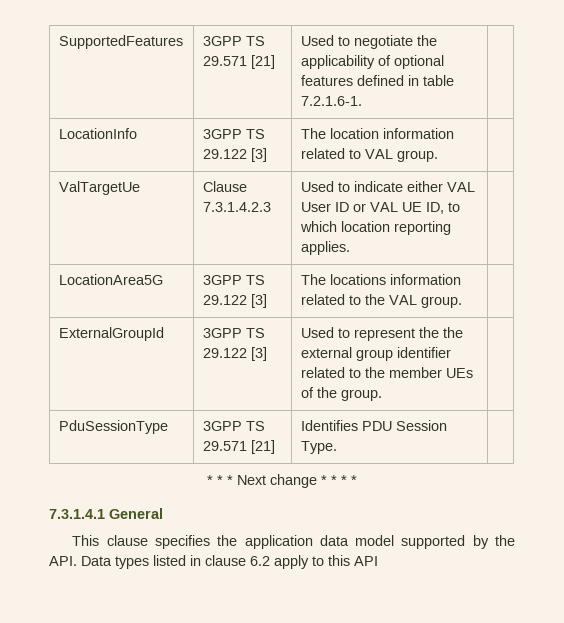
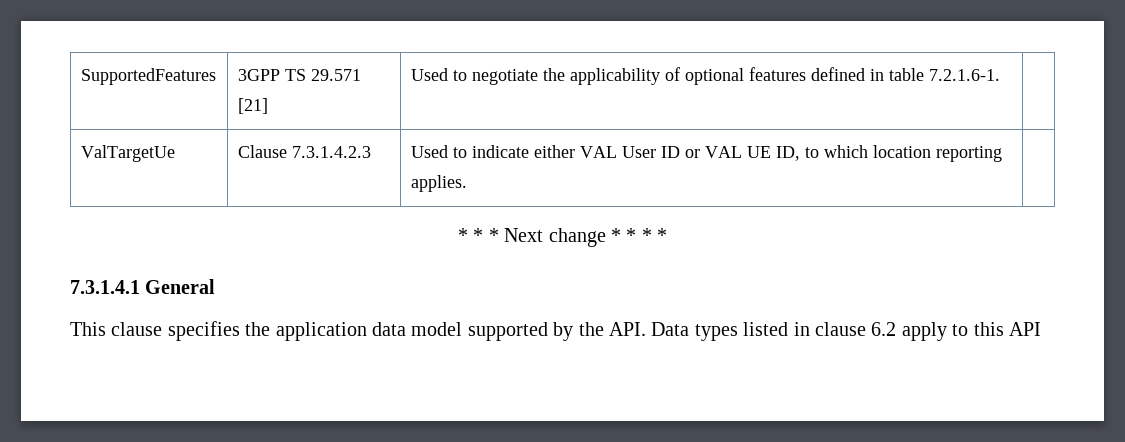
- LocationInfo | 3GPP TS 29.122 [3] | The location information related to VAL group. |
- LocationArea5G | 3GPP TS 29.122 [3] | The locations information related to the VAL group. |
- ExternalGroupId | 3GPP TS 29.122 [3] | Used to represent the the external group identifier related to the member UEs of the group. |
- PduSessionType | 3GPP TS 29.571 [21] | Identifies PDU Session Type. |

